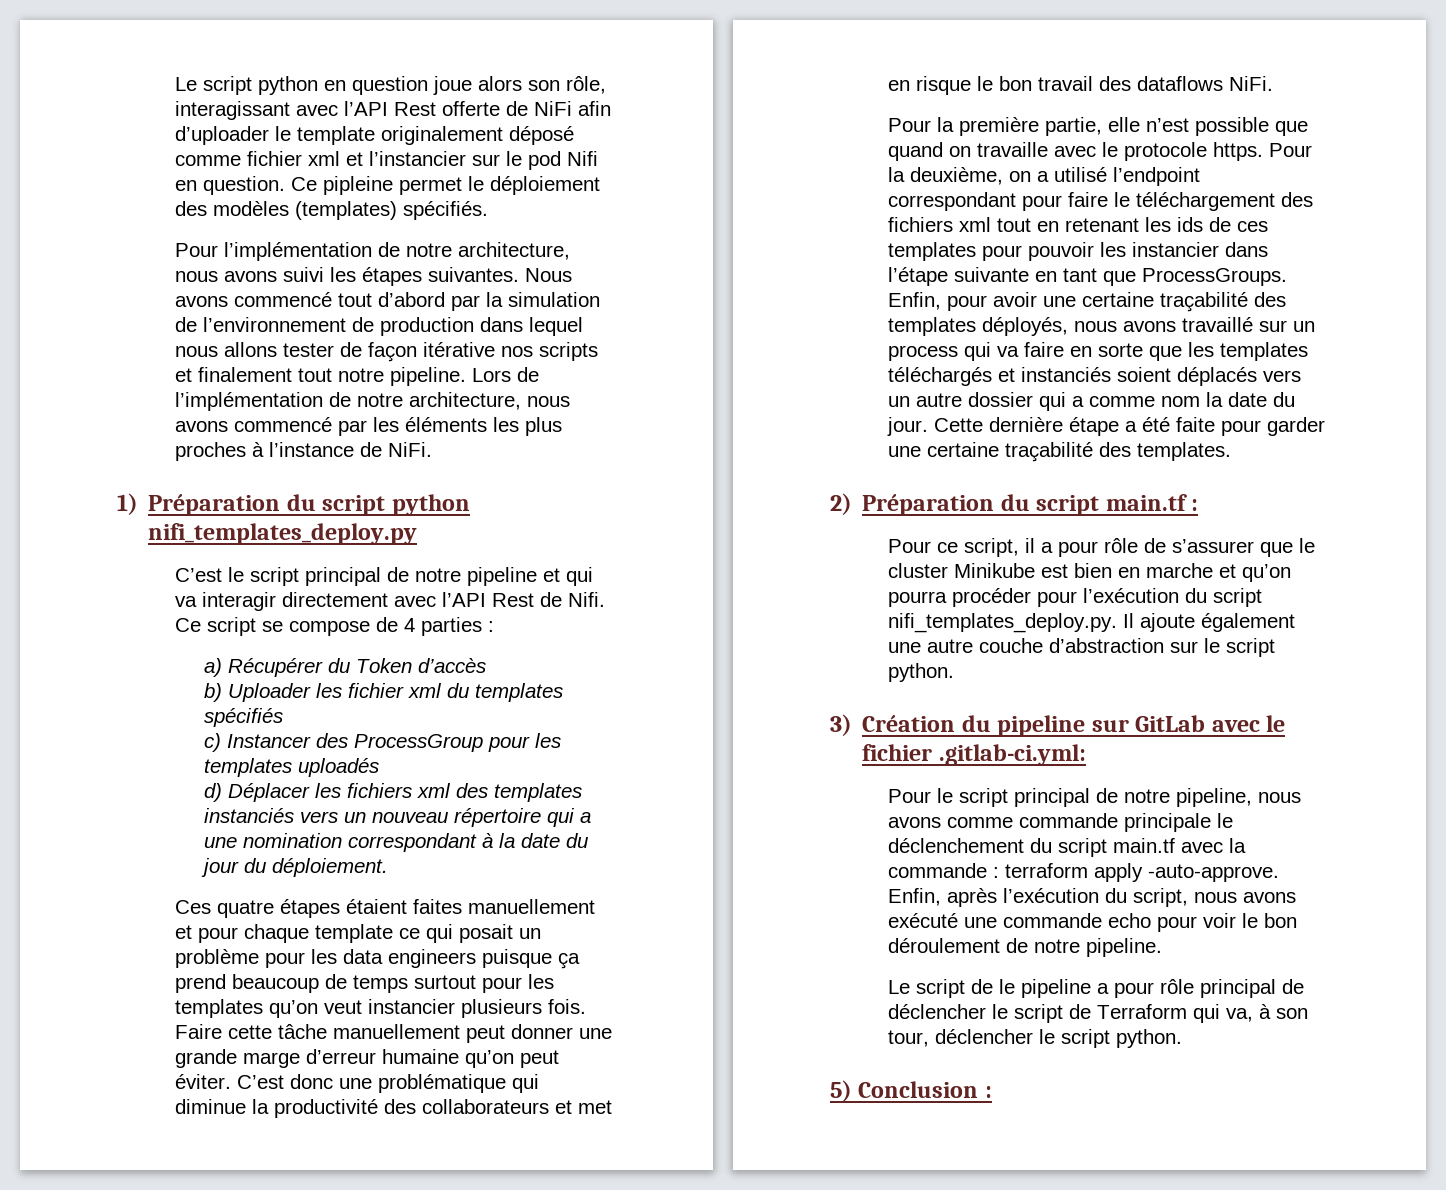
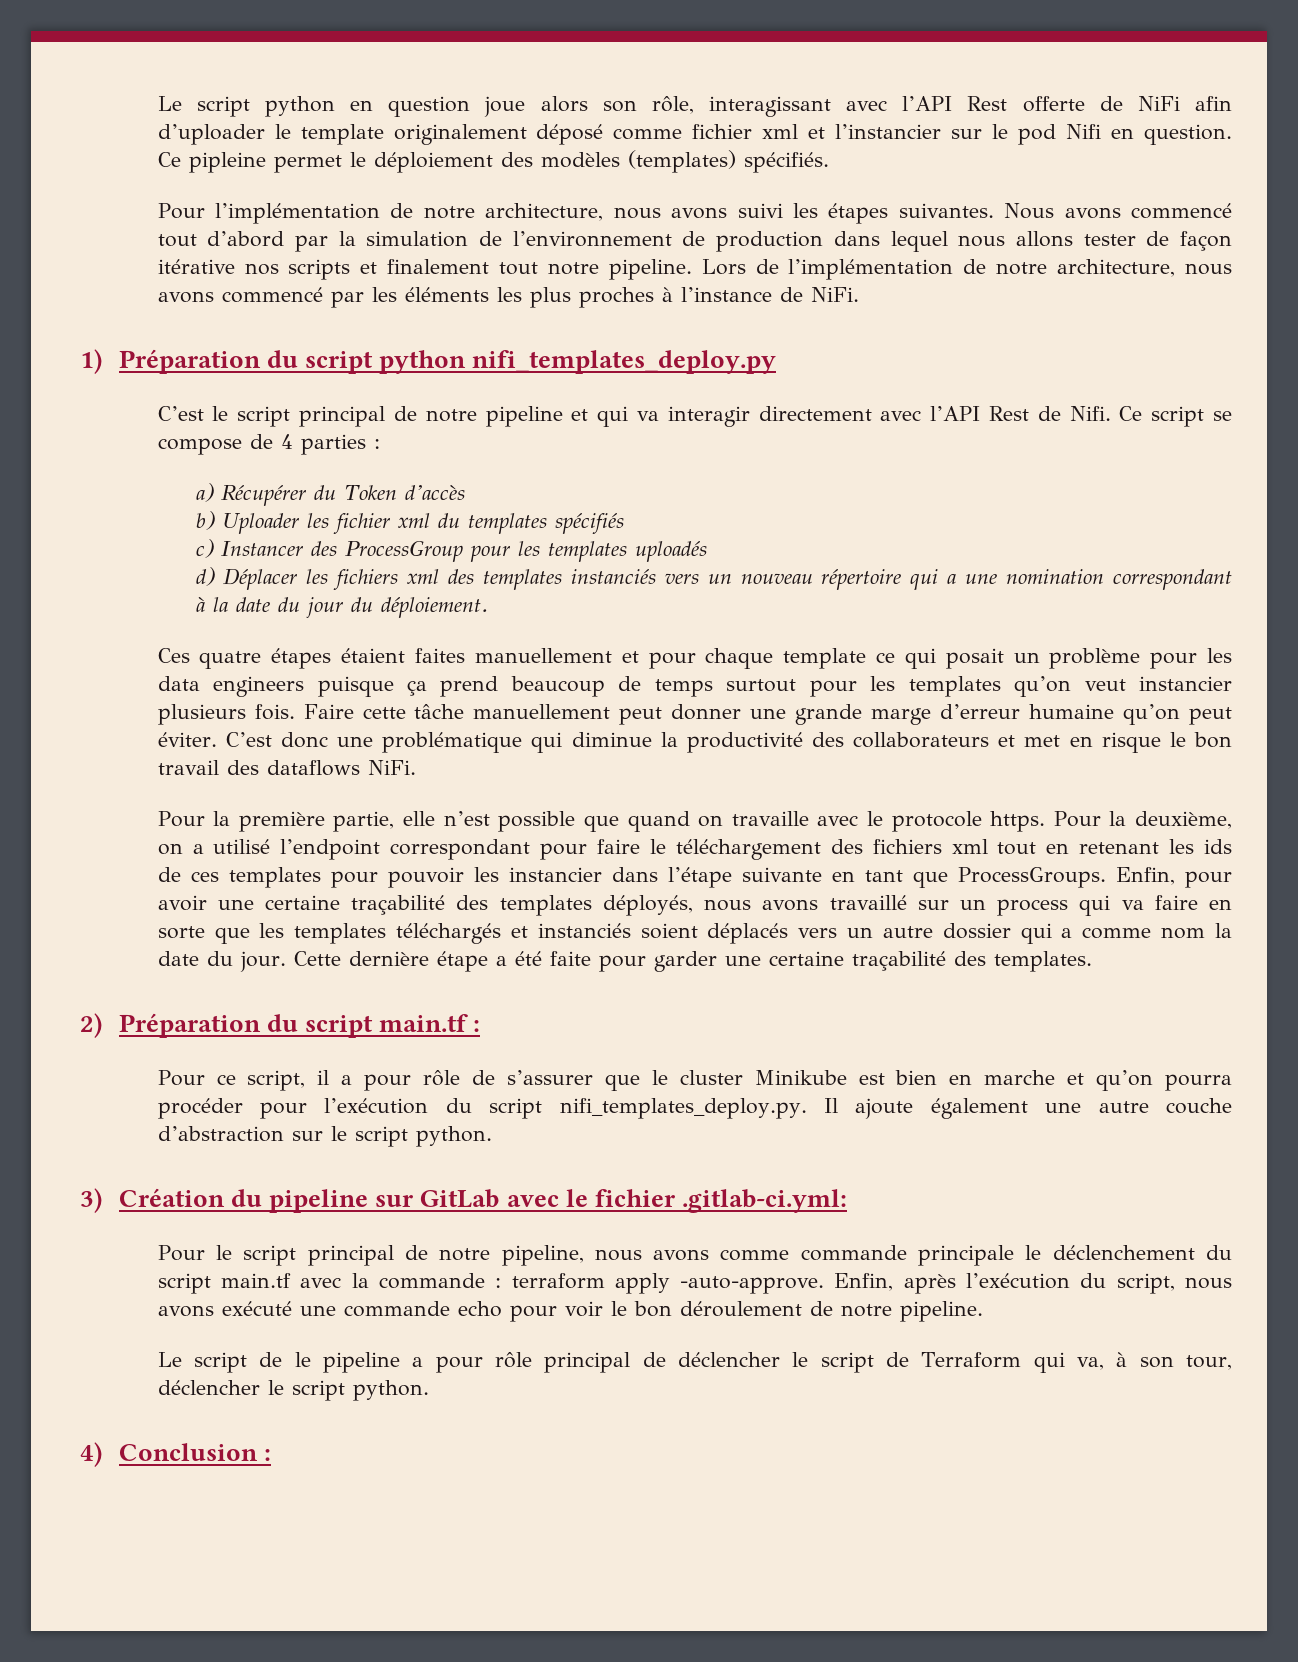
- 5) Conclusion :
+ 4) Conclusion :

